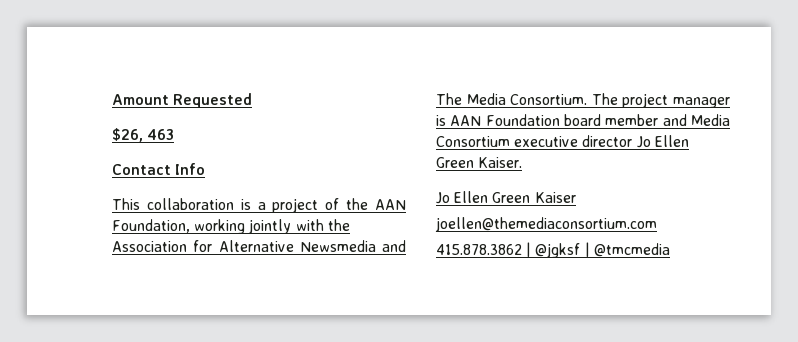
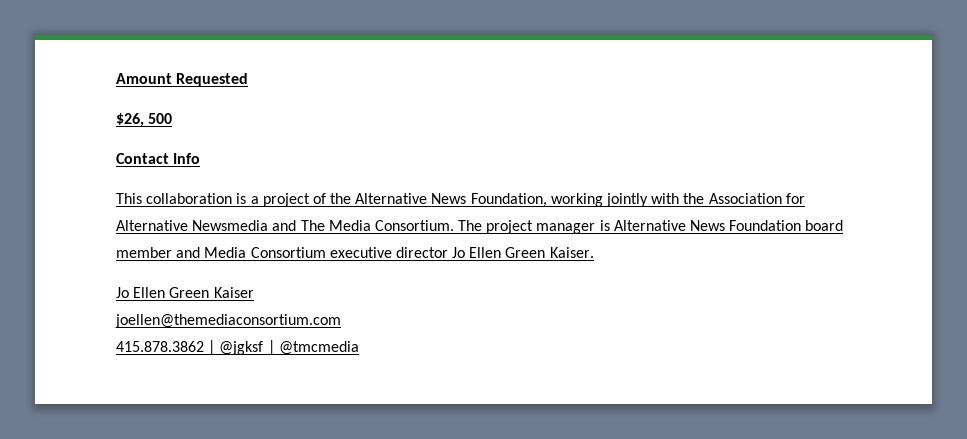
- $26, 463
+ $26, 500
- This collaboration is a project of the AAN Foundation, working jointly with the Association for Alternative Newsmedia and The Media Consortium.
+ This collaboration is a project of the Alternative News Foundation, working jointly with the Association for Alternative Newsmedia and The Media Consortium.
- The project manager is AAN Foundation board member and Media Consortium executive director Jo Ellen Green Kaiser.
+ The project manager is Alternative News Foundation board member and Media Consortium executive director Jo Ellen Green Kaiser.

